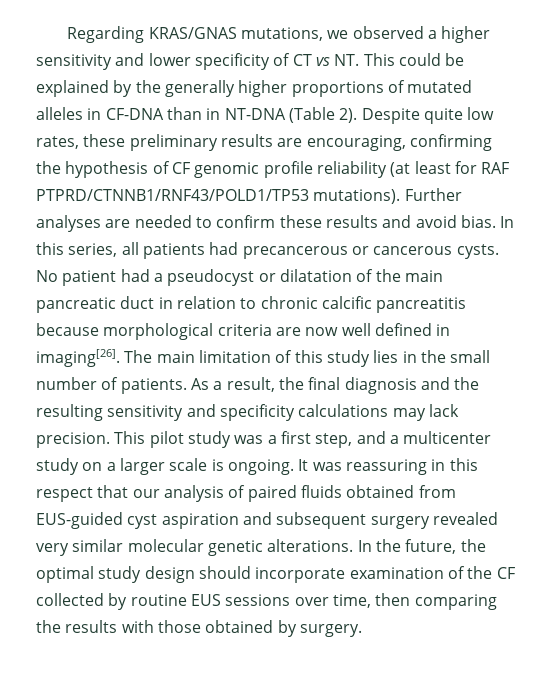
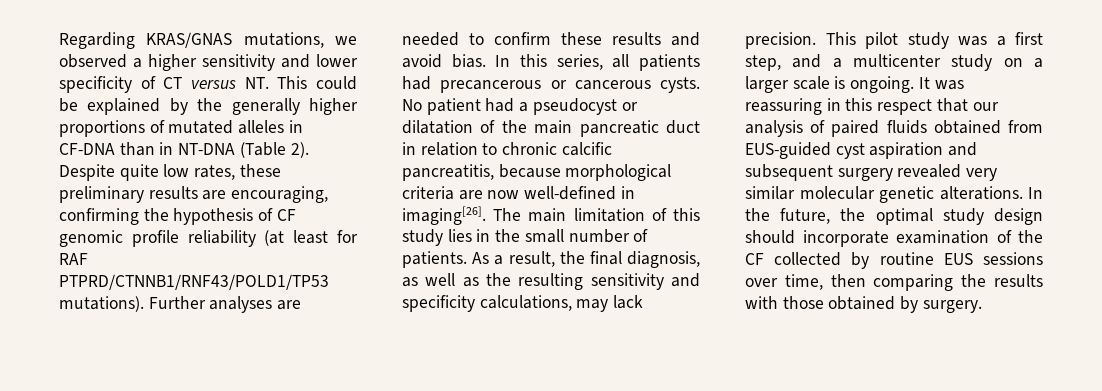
- Regarding KRAS/GNAS mutations, we observed a higher sensitivity and lower specificity of CT vs NT. This could be explained by the generally higher proportions of mutated alleles in CF-DNA than in NT-DNA (Table 2).
+ Regarding KRAS/GNAS mutations, we observed a higher sensitivity and lower specificity of CT versus NT. This could be explained by the generally higher proportions of mutated alleles in CF-DNA than in NT-DNA (Table 2).
- No patient had a pseudocyst or dilatation of the main pancreatic duct in relation to chronic calcific pancreatitis because morphological criteria are now well defined in imaging[26].
+ No patient had a pseudocyst or dilatation of the main pancreatic duct in relation to chronic calcific pancreatitis, because morphological criteria are now well-defined in imaging[26].
- As a result, the final diagnosis and the resulting sensitivity and specificity calculations may lack precision.
+ As a result, the final diagnosis, as well as the resulting sensitivity and specificity calculations, may lack precision.

